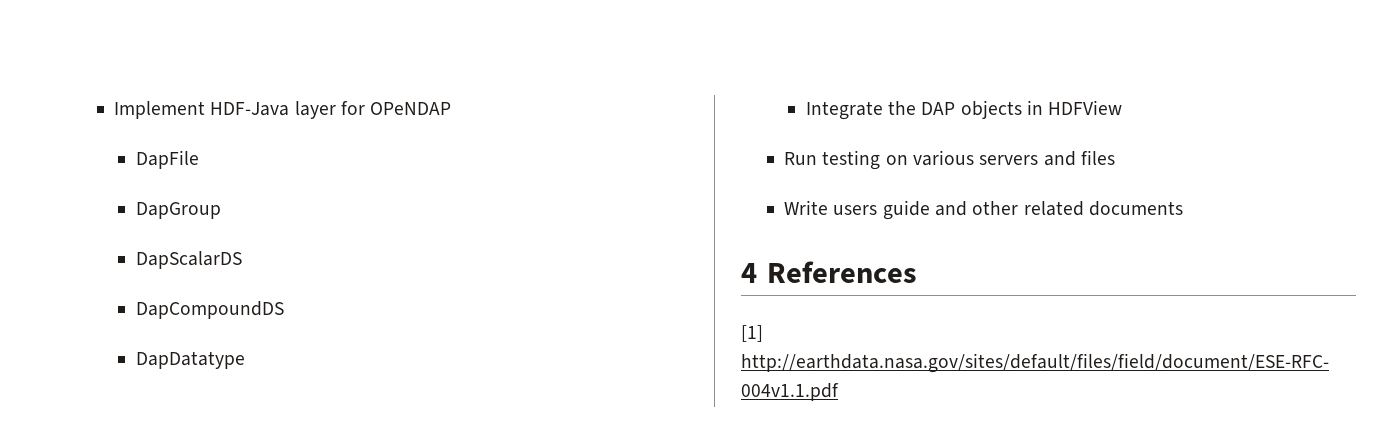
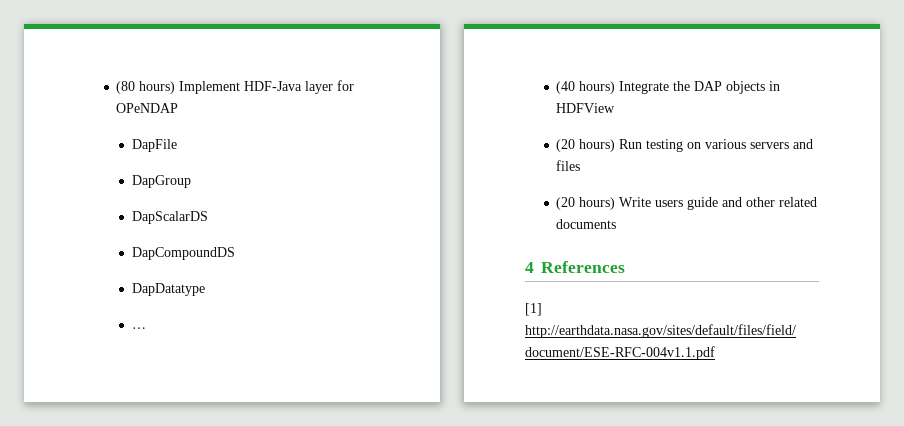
- Implement HDF-Java layer for OPeNDAP
+ (80 hours) Implement HDF-Java layer for OPeNDAP
- Integrate the DAP objects in HDFView
+ …
+ (40 hours) Integrate the DAP objects in HDFView
- Run testing on various servers and files
+ (20 hours) Run testing on various servers and files
- Write users guide and other related documents
+ (20 hours) Write users guide and other related documents

